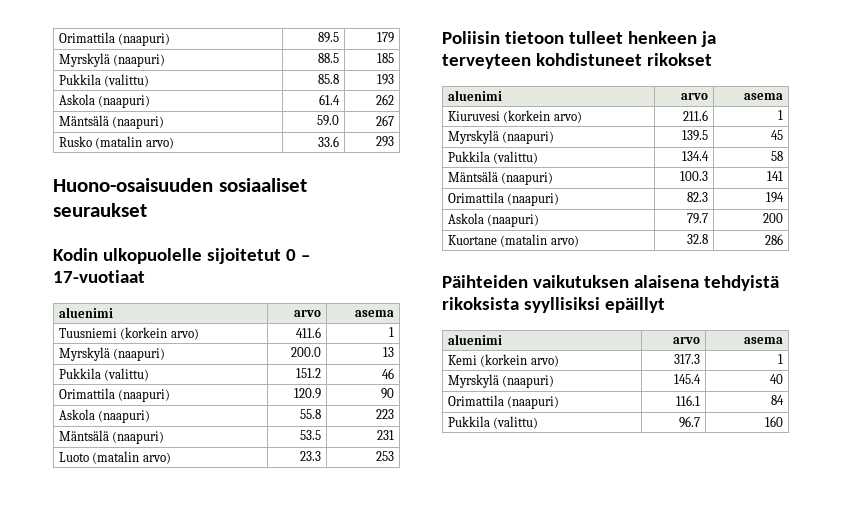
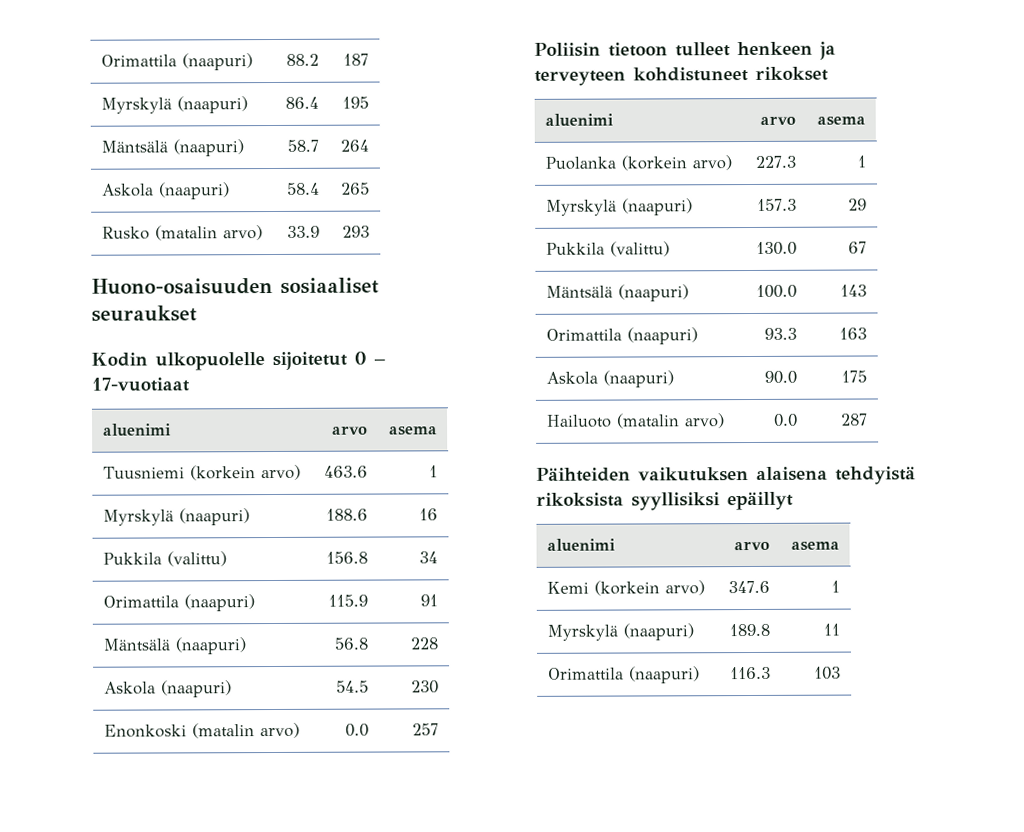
- Orimattila (naapuri) | 89.5 | 179
- Myrskylä (naapuri) | 88.5 | 185
- Pukkila (valittu) | 85.8 | 193
- Askola (naapuri) | 61.4 | 262
- Mäntsälä (naapuri) | 59.0 | 267
+ Orimattila (naapuri) | 88.2 | 187
+ Myrskylä (naapuri) | 86.4 | 195
+ Mäntsälä (naapuri) | 58.7 | 264
+ Askola (naapuri) | 58.4 | 265
- Rusko (matalin arvo) | 33.6 | 293
+ Rusko (matalin arvo) | 33.9 | 293
- Tuusniemi (korkein arvo) | 411.6 | 1
- Myrskylä (naapuri) | 200.0 | 13
- Pukkila (valittu) | 151.2 | 46
- Orimattila (naapuri) | 120.9 | 90
- Askola (naapuri) | 55.8 | 223
- Mäntsälä (naapuri) | 53.5 | 231
- Luoto (matalin arvo) | 23.3 | 253
+ Tuusniemi (korkein arvo) | 463.6 | 1
+ Myrskylä (naapuri) | 188.6 | 16
+ Pukkila (valittu) | 156.8 | 34
+ Orimattila (naapuri) | 115.9 | 91
+ Mäntsälä (naapuri) | 56.8 | 228
+ Askola (naapuri) | 54.5 | 230
+ Enonkoski (matalin arvo) | 0.0 | 257
- Kiuruvesi (korkein arvo) | 211.6 | 1
- Myrskylä (naapuri) | 139.5 | 45
- Pukkila (valittu) | 134.4 | 58
- Mäntsälä (naapuri) | 100.3 | 141
- Orimattila (naapuri) | 82.3 | 194
- Askola (naapuri) | 79.7 | 200
- Kuortane (matalin arvo) | 32.8 | 286
+ Puolanka (korkein arvo) | 227.3 | 1
+ Myrskylä (naapuri) | 157.3 | 29
+ Pukkila (valittu) | 130.0 | 67
+ Mäntsälä (naapuri) | 100.0 | 143
+ Orimattila (naapuri) | 93.3 | 163
+ Askola (naapuri) | 90.0 | 175
+ Hailuoto (matalin arvo) | 0.0 | 287
- Kemi (korkein arvo) | 317.3 | 1
- Myrskylä (naapuri) | 145.4 | 40
- Orimattila (naapuri) | 116.1 | 84
- Pukkila (valittu) | 96.7 | 160
+ Kemi (korkein arvo) | 347.6 | 1
+ Myrskylä (naapuri) | 189.8 | 11
+ Orimattila (naapuri) | 116.3 | 103

